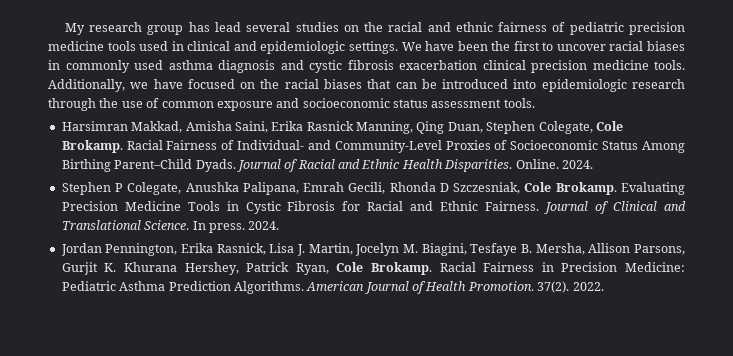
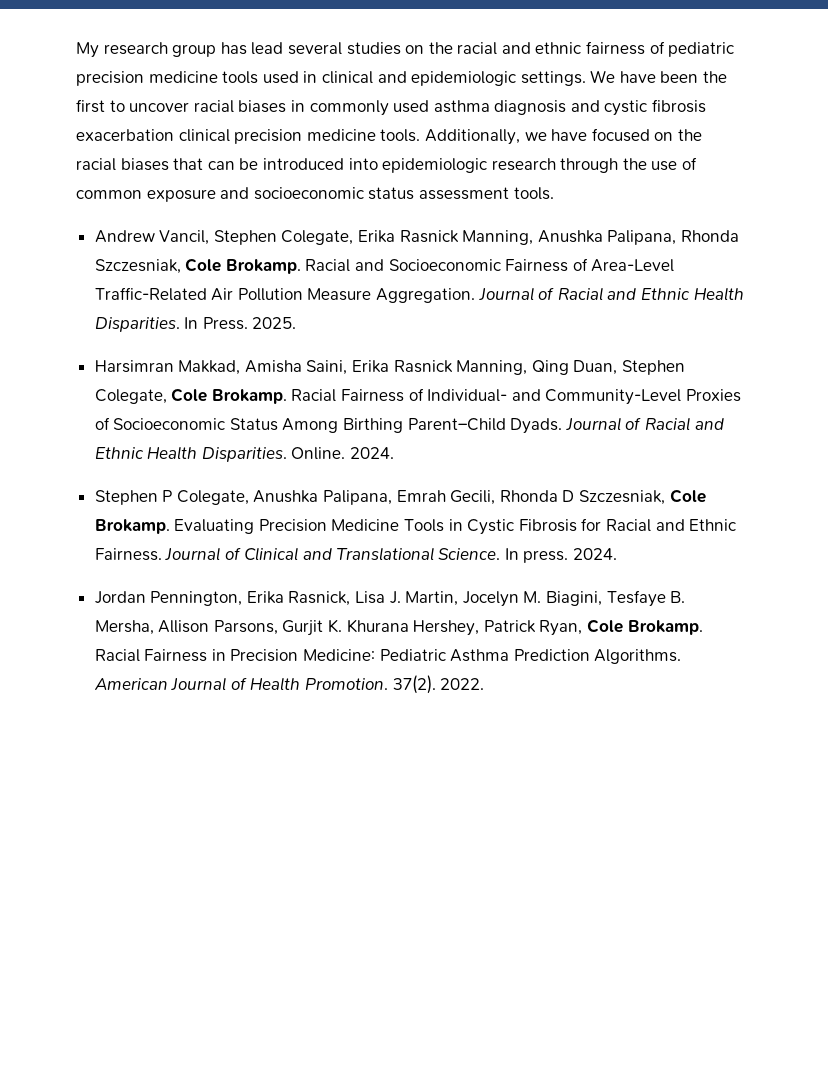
+ Andrew Vancil, Stephen Colegate, Erika Rasnick Manning, Anushka Palipana, Rhonda Szczesniak, Cole Brokamp. Racial and Socioeconomic Fairness of Area-Level Traffic-Related Air Pollution Measure Aggregation. Journal of Racial and Ethnic Health Disparities. In Press. 2025.

